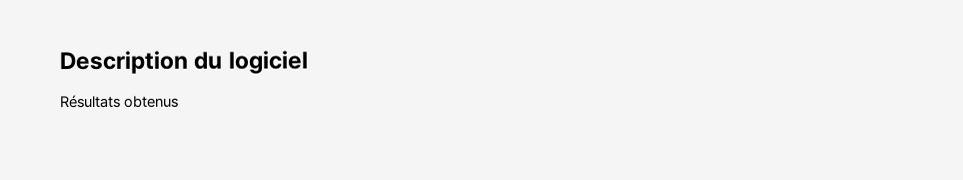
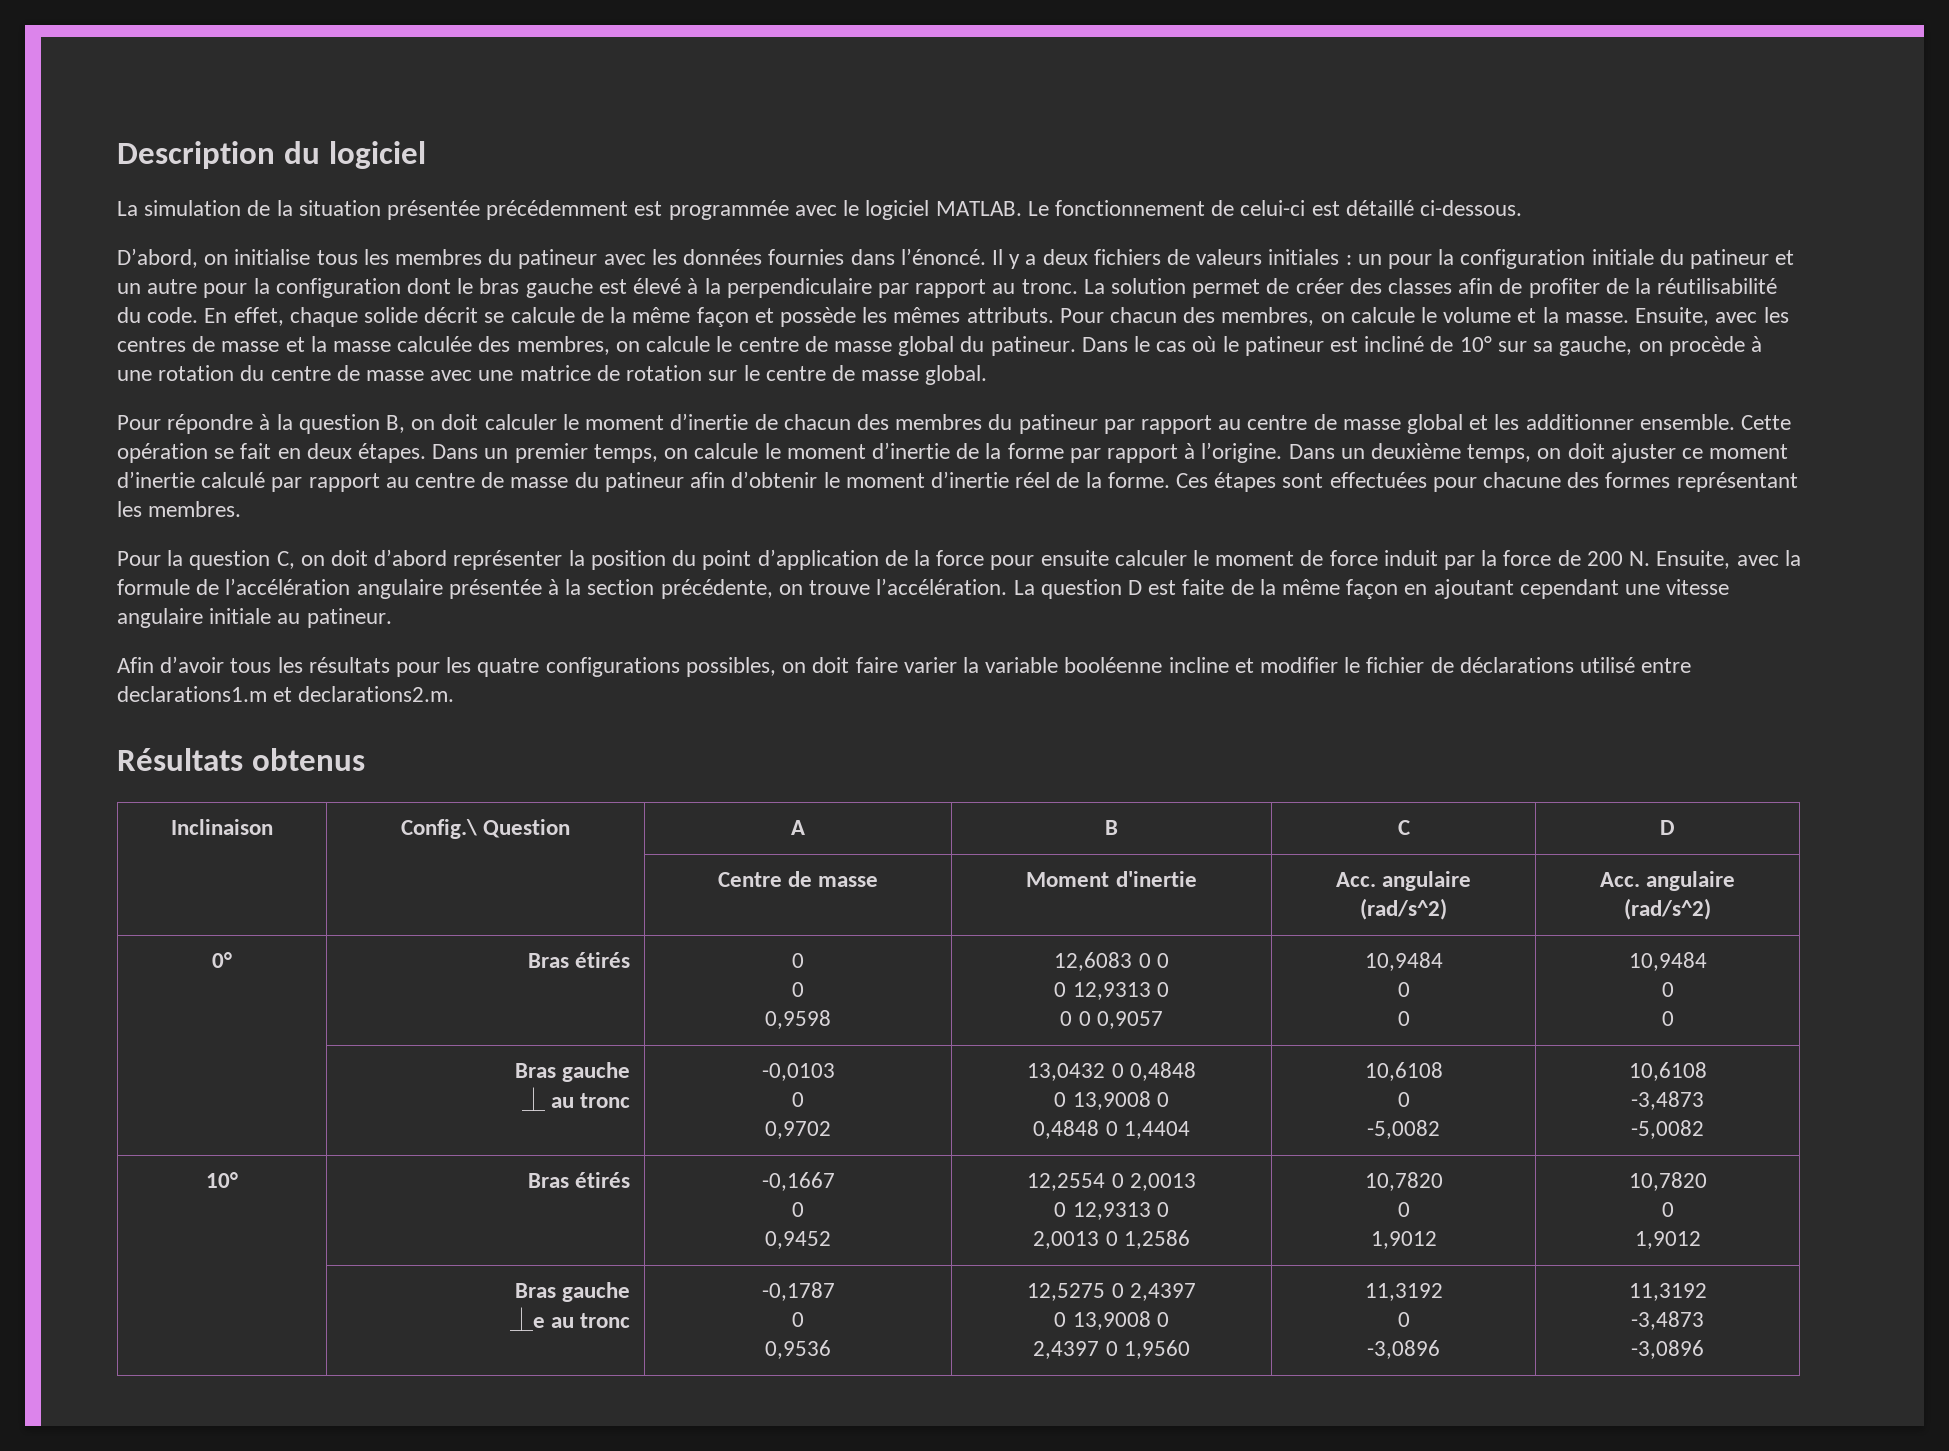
+ La simulation de la situation présentée précédemment est programmée avec le logiciel MATLAB. Le fonctionnement de celui-ci est détaillé ci-dessous.
+ D’abord, on initialise tous les membres du patineur avec les données fournies dans l’énoncé. Il y a deux fichiers de valeurs initiales : un pour la configuration initiale du patineur et un autre pour la configuration dont le bras gauche est élevé à la perpendiculaire par rapport au tronc. La solution permet de créer des classes afin de profiter de la réutilisabilité du code. En effet, chaque solide décrit se calcule de la même façon et possède les mêmes attributs. Pour chacun des membres, on calcule le volume et la masse. Ensuite, avec les centres de masse et la masse calculée des membres, on calcule le centre de masse global du patineur. Dans le cas où le patineur est incliné de 10° sur sa gauche, on procède à une rotation du centre de masse avec une matrice de rotation sur le centre de masse global.
+ Pour répondre à la question B, on doit calculer le moment d’inertie de chacun des membres du patineur par rapport au centre de masse global et les additionner ensemble. Cette opération se fait en deux étapes. Dans un premier temps, on calcule le moment d’inertie de la forme par rapport à l’origine. Dans un deuxième temps, on doit ajuster ce moment d’inertie calculé par rapport au centre de masse du patineur afin d’obtenir le moment d’inertie réel de la forme. Ces étapes sont effectuées pour chacune des formes représentant les membres.
+ Pour la question C, on doit d’abord représenter la position du point d’application de la force pour ensuite calculer le moment de force induit par la force de 200 N. Ensuite, avec la formule de l’accélération angulaire présentée à la section précédente, on trouve l’accélération. La question D est faite de la même façon en ajoutant cependant une vitesse angulaire initiale au patineur.
+ Afin d’avoir tous les résultats pour les quatre configurations possibles, on doit faire varier la variable booléenne incline et modifier le fichier de déclarations utilisé entre declarations1.m et declarations2.m.
  Résultats obtenus
+ Inclinaison | Config.\ Question | A | B | C | D
+ | | Centre de masse | Moment d'inertie | Acc. angulaire
+ (rad/s^2) | Acc. angulaire
+ (rad/s^2)
+ 0° | Bras étirés | 0
+ 0
+ 0,9598 | 12,6083 0 0
+ 0 12,9313 0
+ 0 0 0,9057 | 10,9484
+ 0
+ 0 | 10,9484
+ 0
+ 0
+ | Bras gauche
+ ⏊ au tronc | -0,0103
+ 0
+ 0,9702 | 13,0432 0 0,4848
+ 0 13,9008 0
+ 0,4848 0 1,4404 | 10,6108
+ 0
+ -5,0082 | 10,6108
+ -3,4873
+ -5,0082
+ 10° | Bras étirés | -0,1667
+ 0
+ 0,9452 | 12,2554 0 2,0013
+ 0 12,9313 0
+ 2,0013 0 1,2586 | 10,7820
+ 0
+ 1,9012 | 10,7820
+ 0
+ 1,9012
+ | Bras gauche
+ ⏊e au tronc | -0,1787
+ 0
+ 0,9536 | 12,5275 0 2,4397
+ 0 13,9008 0
+ 2,4397 0 1,9560 | 11,3192
+ 0
+ -3,0896 | 11,3192
+ -3,4873
+ -3,0896

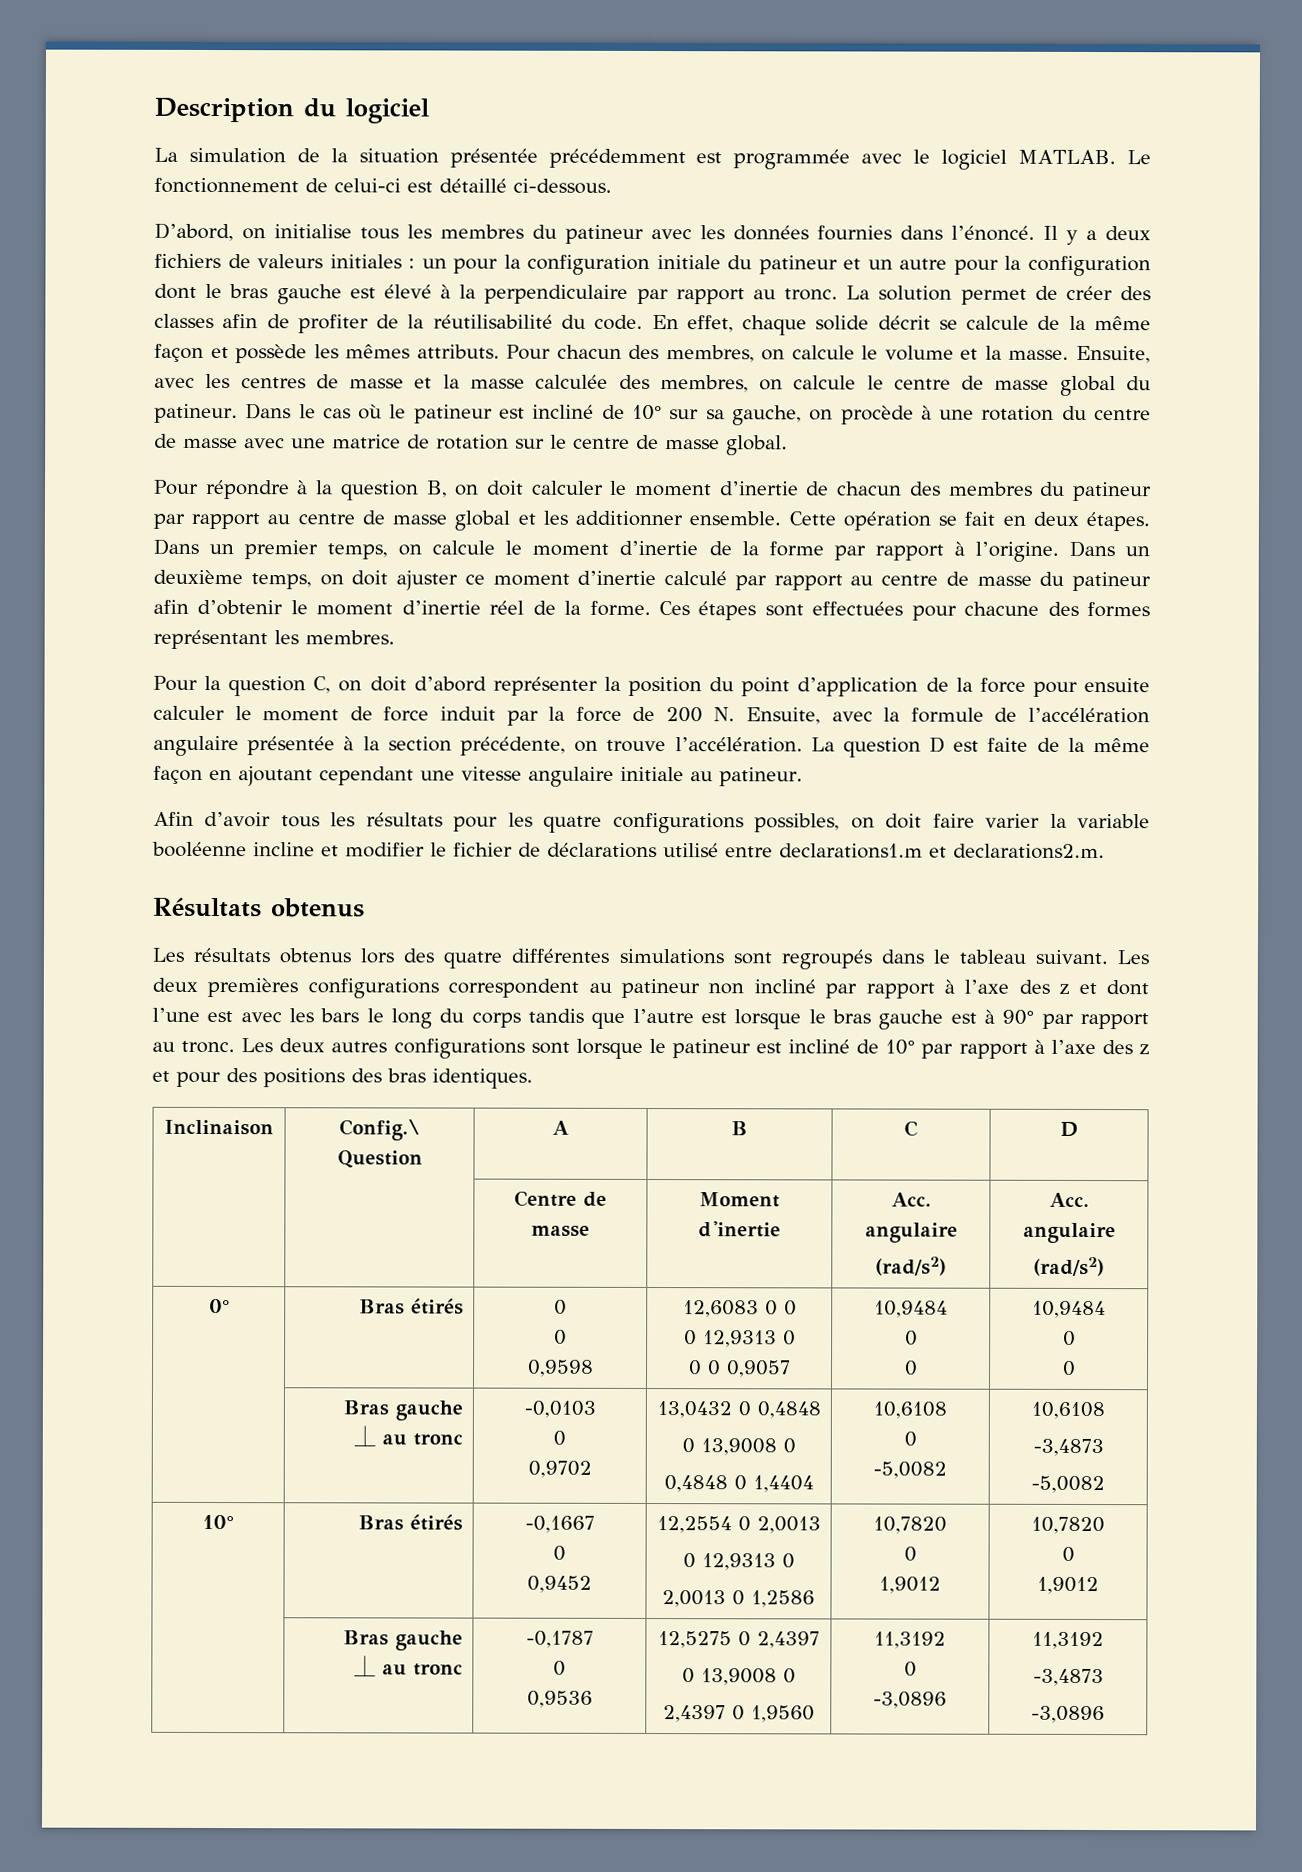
+ Les résultats obtenus lors des quatre différentes simulations sont regroupés dans le tableau suivant. Les deux premières configurations correspondent au patineur non incliné par rapport à l’axe des z et dont l’une est avec les bars le long du corps tandis que l’autre est lorsque le bras gauche est à 90° par rapport au tronc. Les deux autres configurations sont lorsque le patineur est incliné de 10° par rapport à l’axe des z et pour des positions des bras identiques.
  | | Centre de masse | Moment d'inertie | Acc. angulaire
- (rad/s^2) | Acc. angulaire
- (rad/s^2)
+ (rad/s2) | Acc. angulaire
+ (rad/s2)
  10° | Bras étirés | -0,1667
  0
  0,9452 | 12,2554 0 2,0013
  0 12,9313 0
  2,0013 0 1,2586 | 10,7820
  0
  1,9012 | 10,7820
  0
  1,9012
  | Bras gauche
- ⏊e au tronc | -0,1787
+ ⏊ au tronc | -0,1787

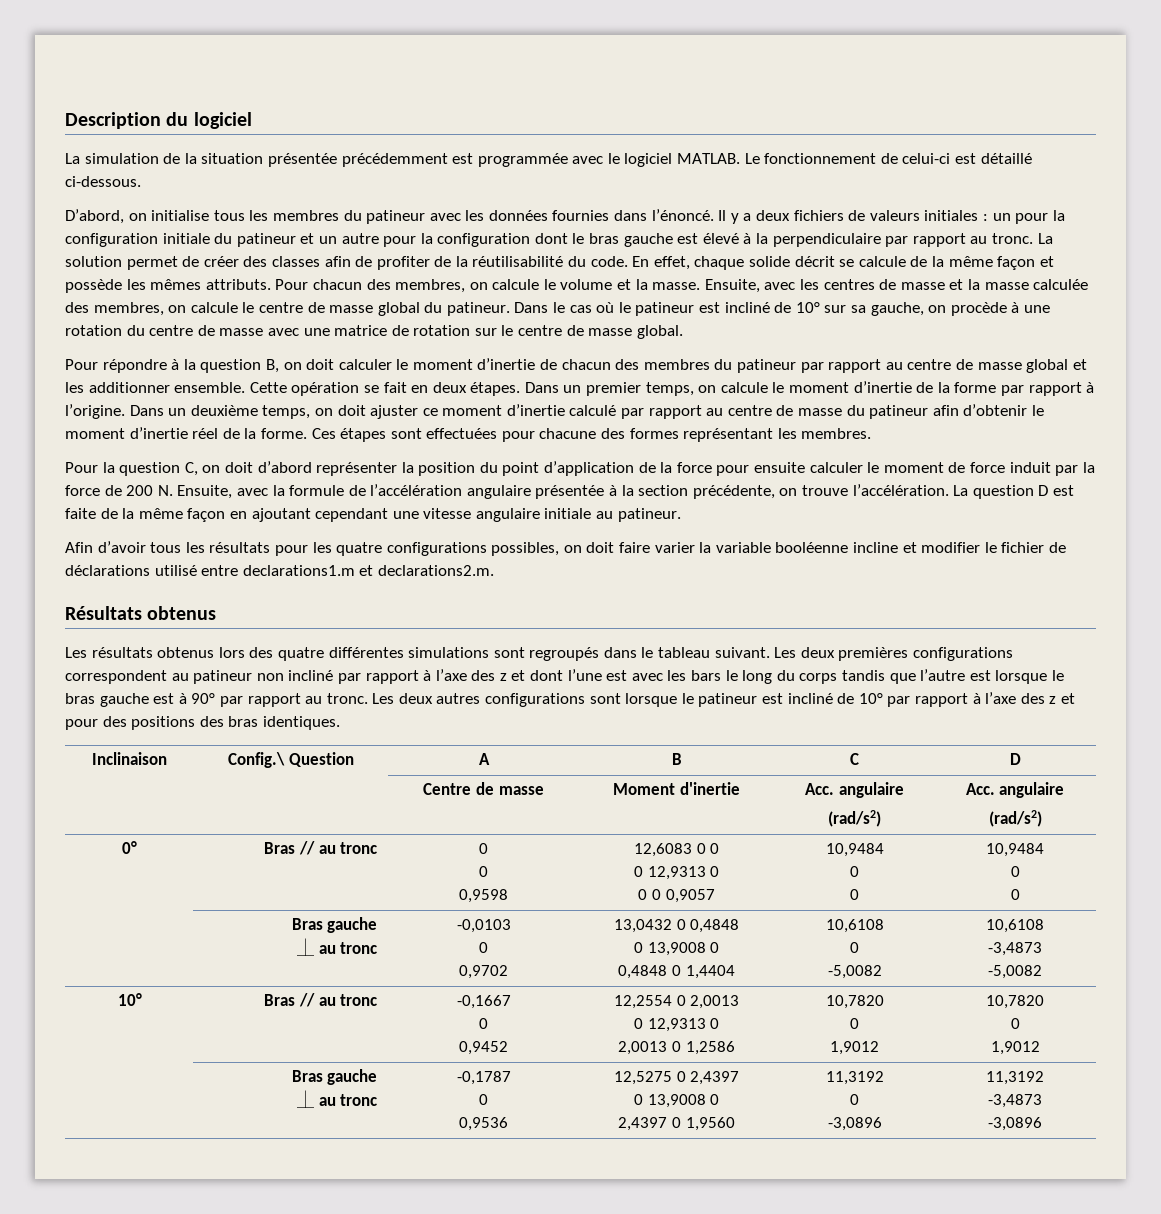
- 0° | Bras étirés | 0
+ 0° | Bras // au tronc | 0
- 10° | Bras étirés | -0,1667
+ 10° | Bras // au tronc | -0,1667

